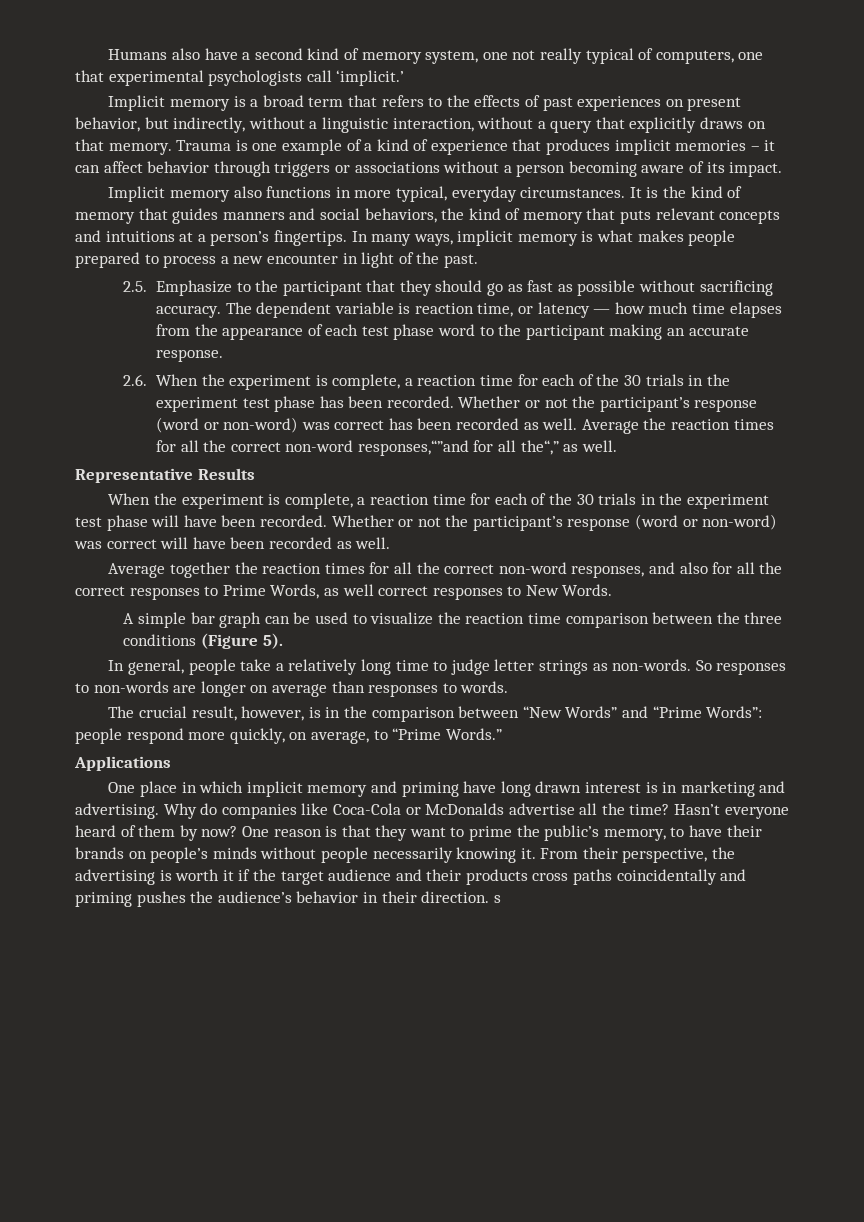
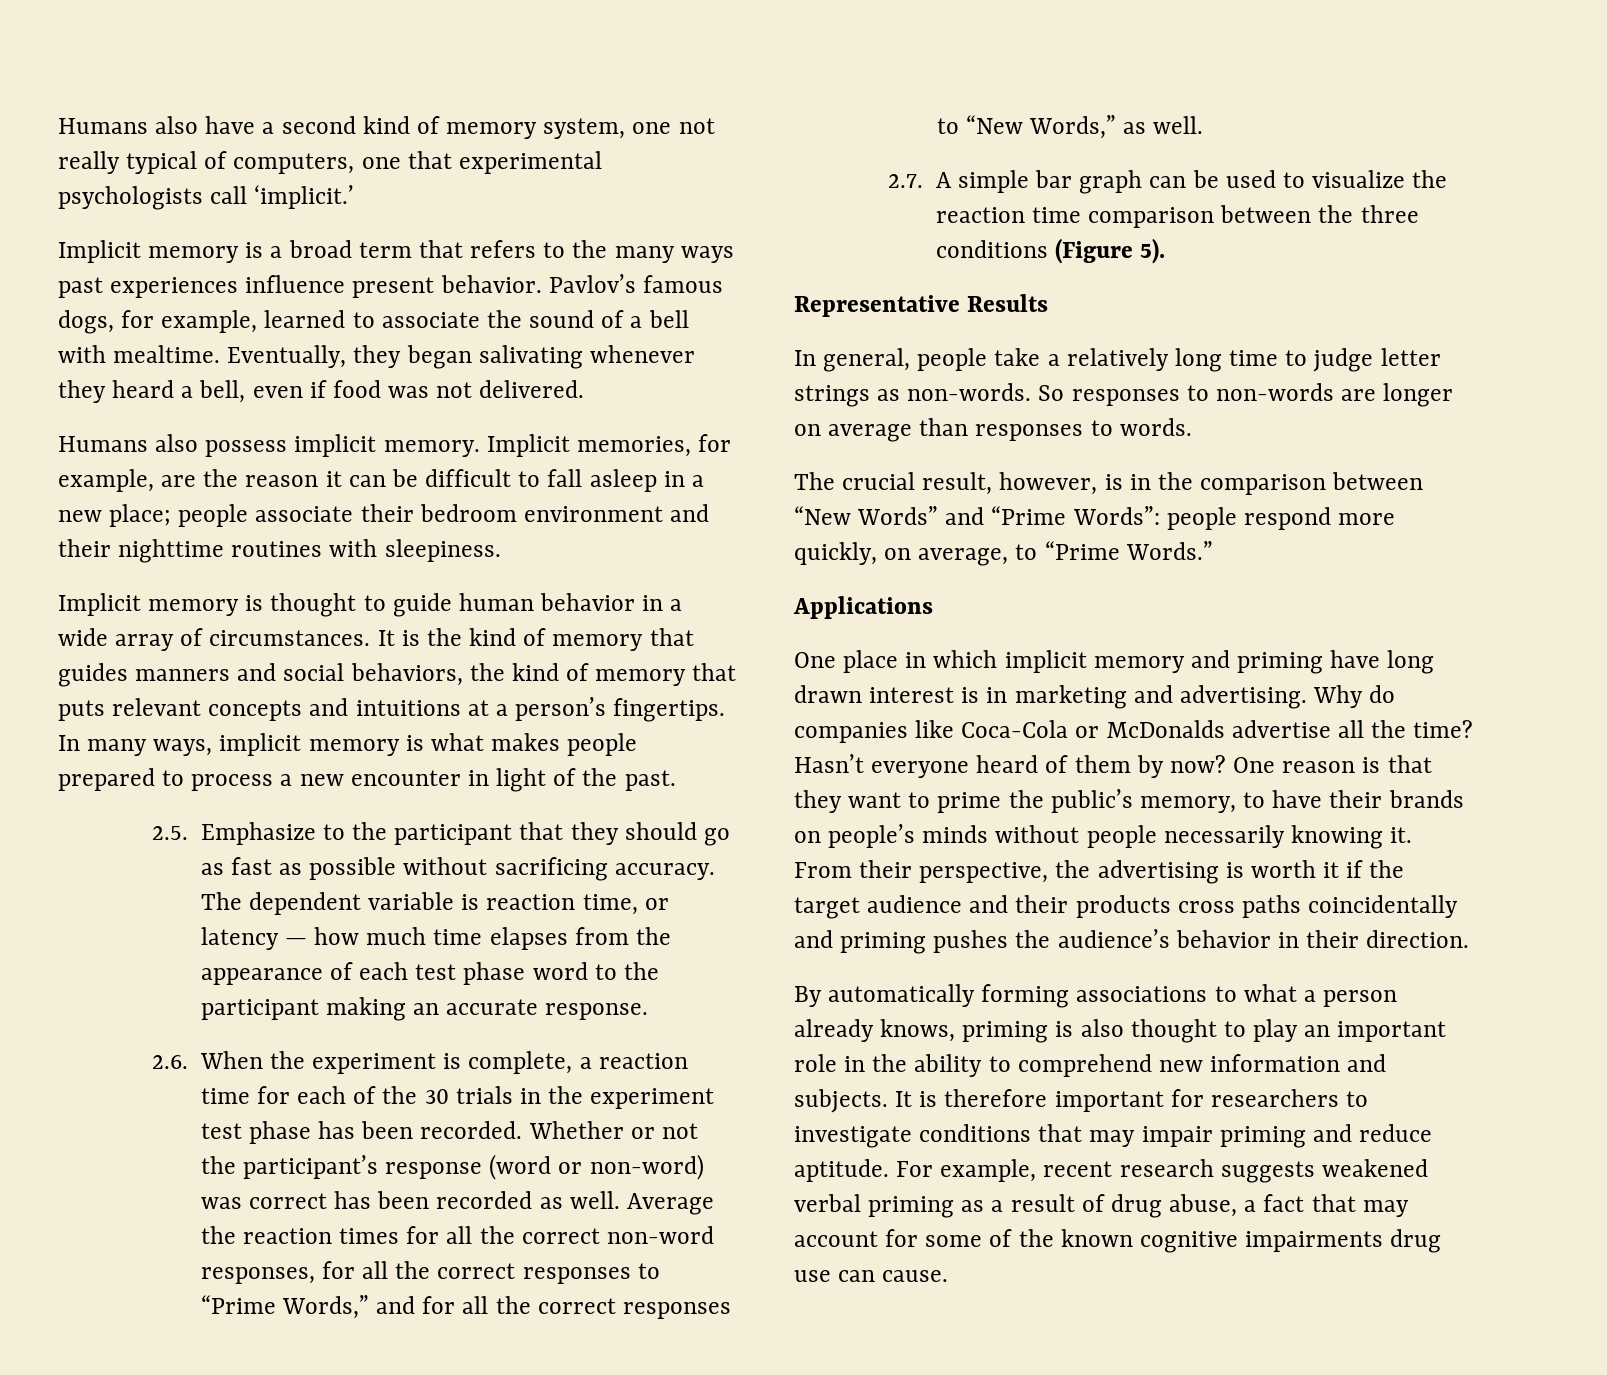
- Implicit memory is a broad term that refers to the effects of past experiences on present behavior, but indirectly, without a linguistic interaction, without a query that explicitly draws on that memory. Trauma is one example of a kind of experience that produces implicit memories – it can affect behavior through triggers or associations without a person becoming aware of its impact.
- Implicit memory also functions in more typical, everyday circumstances.
+ Implicit memory is a broad term that refers to the many ways past experiences influence present behavior. Pavlov’s famous dogs, for example, learned to associate the sound of a bell with mealtime. Eventually, they began salivating whenever they heard a bell, even if food was not delivered.
+ Humans also possess implicit memory. Implicit memories, for example, are the reason it can be difficult to fall asleep in a new place; people associate their bedroom environment and their nighttime routines with sleepiness.
+ Implicit memory is thought to guide human behavior in a wide array of circumstances.
- Average the reaction times for all the correct non-word responses,“”and for all the“,” as well.
- Representative Results
- When the experiment is complete, a reaction time for each of the 30 trials in the experiment test phase will have been recorded. Whether or not the participant’s response (word or non-word) was correct will have been recorded as well.
- Average together the reaction times for all the correct non-word responses, and also for all the correct responses to Prime Words, as well correct responses to New Words.
- A simple bar graph can be used to visualize the reaction time comparison between the three conditions (Figure 5).
+ Average the reaction times for all the correct non-word responses, for all the correct responses to “Prime Words,” and for all the correct responses to “New Words,” as well.
+ 2.7. A simple bar graph can be used to visualize the reaction time comparison between the three conditions (Figure 5).
+ Representative Results
- From their perspective, the advertising is worth it if the target audience and their products cross paths coincidentally and priming pushes the audience’s behavior in their direction. s
+ From their perspective, the advertising is worth it if the target audience and their products cross paths coincidentally and priming pushes the audience’s behavior in their direction.
+ By automatically forming associations to what a person already knows, priming is also thought to play an important role in the ability to comprehend new information and subjects. It is therefore important for researchers to investigate conditions that may impair priming and reduce aptitude. For example, recent research suggests weakened verbal priming as a result of drug abuse, a fact that may account for some of the known cognitive impairments drug use can cause.

